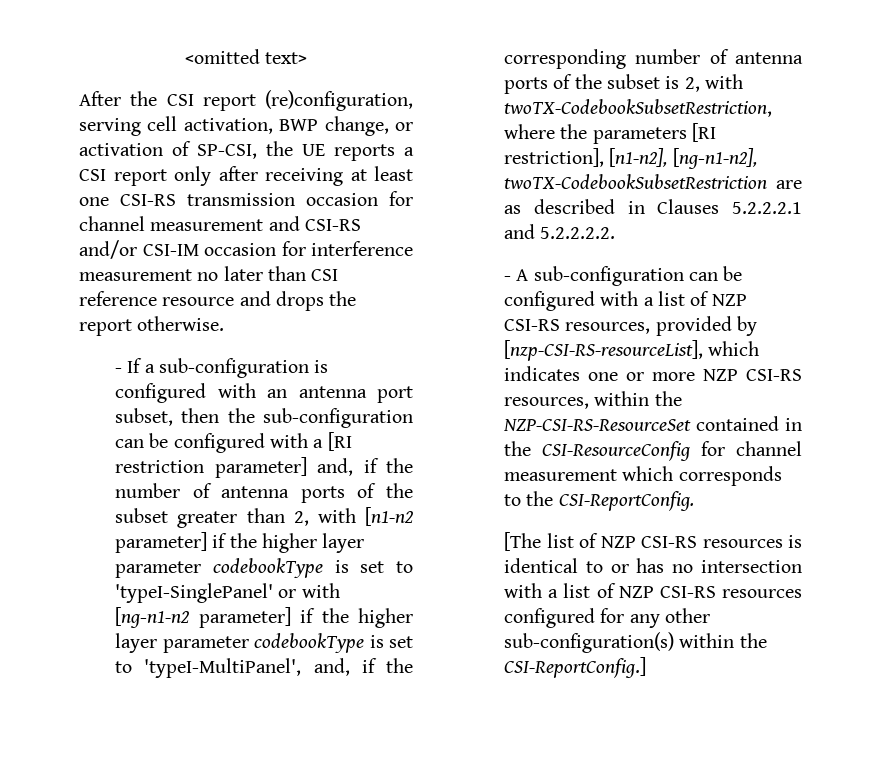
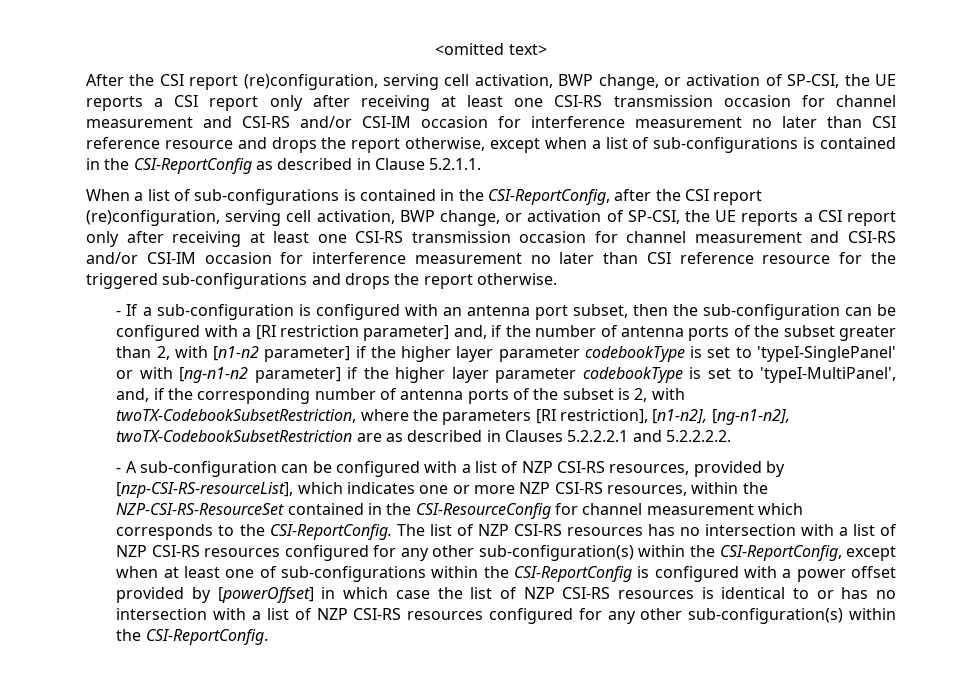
- After the CSI report (re)configuration, serving cell activation, BWP change, or activation of SP-CSI, the UE reports a CSI report only after receiving at least one CSI-RS transmission occasion for channel measurement and CSI-RS and/or CSI-IM occasion for interference measurement no later than CSI reference resource and drops the report otherwise.
+ After the CSI report (re)configuration, serving cell activation, BWP change, or activation of SP-CSI, the UE reports a CSI report only after receiving at least one CSI-RS transmission occasion for channel measurement and CSI-RS and/or CSI-IM occasion for interference measurement no later than CSI reference resource and drops the report otherwise, except when a list of sub-configurations is contained in the CSI-ReportConfig as described in Clause 5.2.1.1.
+ When a list of sub-configurations is contained in the CSI-ReportConfig, after the CSI report (re)configuration, serving cell activation, BWP change, or activation of SP-CSI, the UE reports a CSI report only after receiving at least one CSI-RS transmission occasion for channel measurement and CSI-RS and/or CSI-IM occasion for interference measurement no later than CSI reference resource for the triggered sub-configurations and drops the report otherwise.
- - A sub-configuration can be configured with a list of NZP CSI-RS resources, provided by [nzp-CSI-RS-resourceList], which indicates one or more NZP CSI-RS resources, within the NZP-CSI-RS-ResourceSet contained in the CSI-ResourceConfig for channel measurement which corresponds to the CSI-ReportConfig.
- [The list of NZP CSI-RS resources is identical to or has no intersection with a list of NZP CSI-RS resources configured for any other sub-configuration(s) within the CSI-ReportConfig.]
+ - A sub-configuration can be configured with a list of NZP CSI-RS resources, provided by [nzp-CSI-RS-resourceList], which indicates one or more NZP CSI-RS resources, within the NZP-CSI-RS-ResourceSet contained in the CSI-ResourceConfig for channel measurement which corresponds to the CSI-ReportConfig. The list of NZP CSI-RS resources has no intersection with a list of NZP CSI-RS resources configured for any other sub-configuration(s) within the CSI-ReportConfig, except when at least one of sub-configurations within the CSI-ReportConfig is configured with a power offset provided by [powerOffset] in which case the list of NZP CSI-RS resources is identical to or has no intersection with a list of NZP CSI-RS resources configured for any other sub-configuration(s) within the CSI-ReportConfig.

